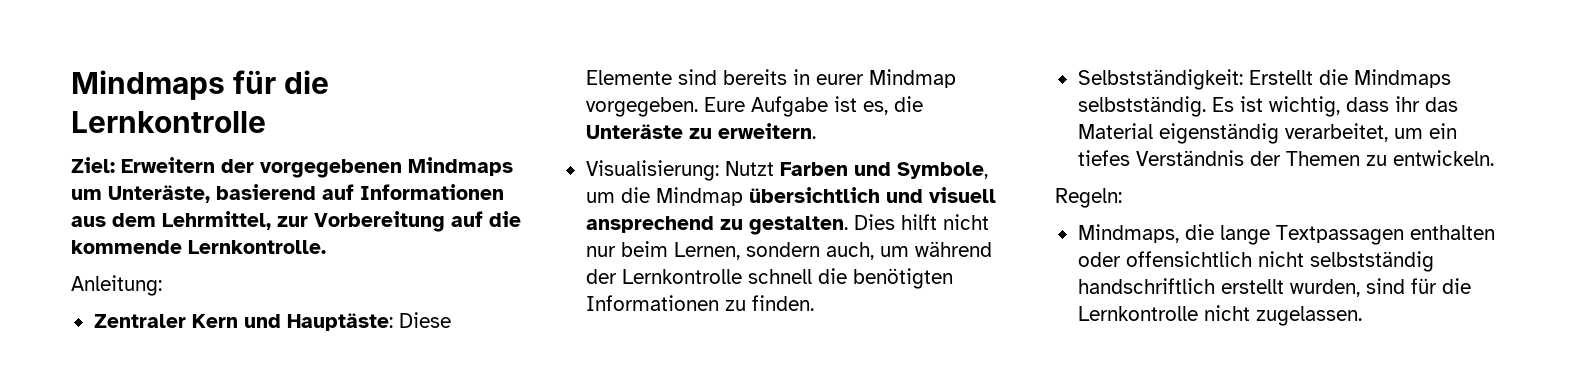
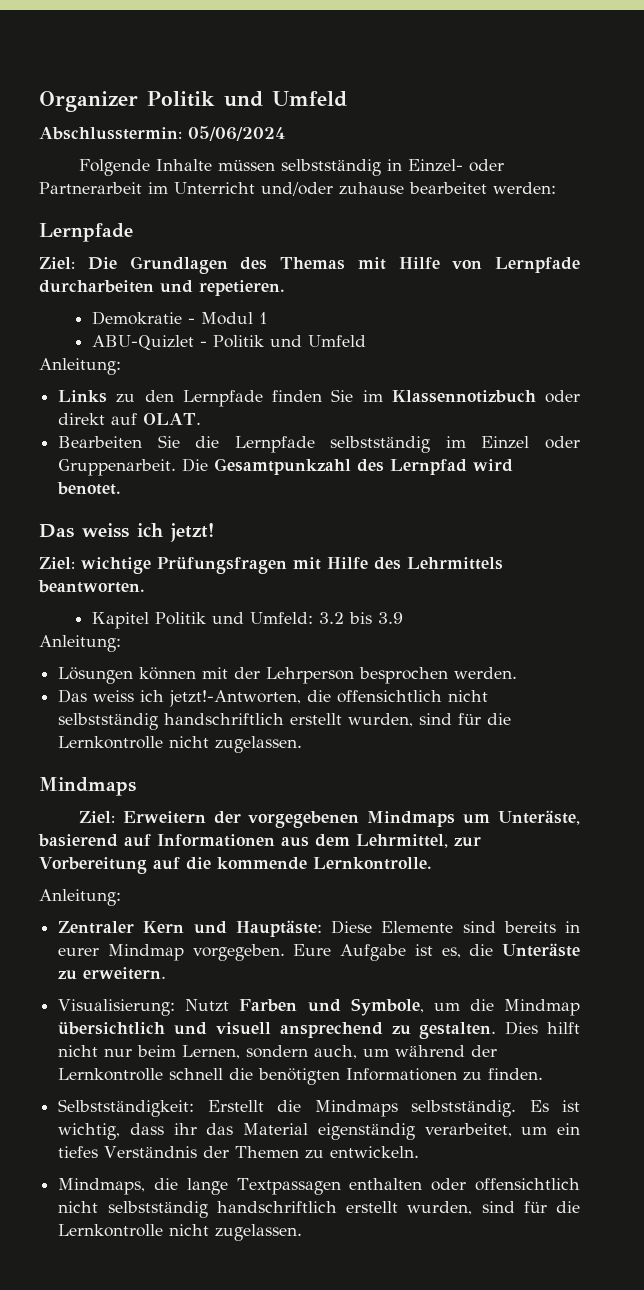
- Mindmaps für die Lernkontrolle
+ Organizer Politik und Umfeld
+ Abschlusstermin: 05/06/2024
+ Folgende Inhalte müssen selbstständig in Einzel- oder Partnerarbeit im Unterricht und/oder zuhause bearbeitet werden:
+ Lernpfade
+ Ziel: Die Grundlagen des Themas mit Hilfe von Lernpfade durcharbeiten und repetieren.
+ Demokratie - Modul 1
+ ABU-Quizlet - Politik und Umfeld
+ Anleitung:
+ Links zu den Lernpfade finden Sie im Klassennotizbuch oder direkt auf OLAT.
+ Bearbeiten Sie die Lernpfade selbstständig im Einzel oder Gruppenarbeit. Die Gesamtpunkzahl des Lernpfad wird benotet.
+ Das weiss ich jetzt!
+ Ziel: wichtige Prüfungsfragen mit Hilfe des Lehrmittels beantworten.
+ Kapitel Politik und Umfeld: 3.2 bis 3.9
+ Anleitung:
+ Lösungen können mit der Lehrperson besprochen werden.
+ Das weiss ich jetzt!-Antworten, die offensichtlich nicht selbstständig handschriftlich erstellt wurden, sind für die Lernkontrolle nicht zugelassen.
+ Mindmaps
- Regeln:

